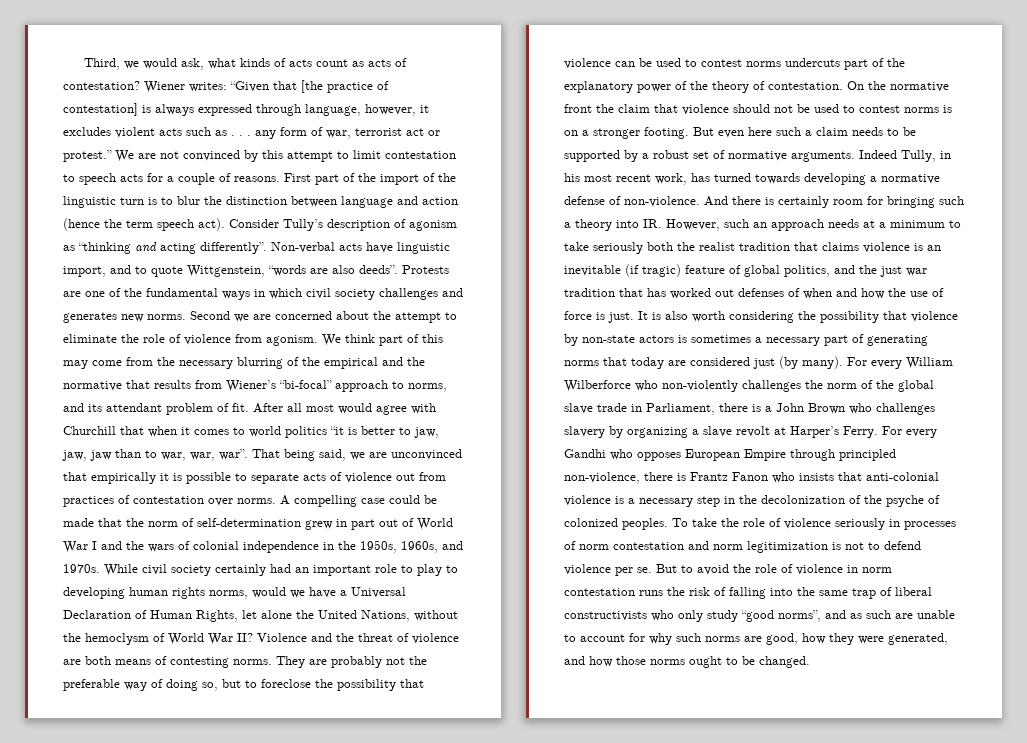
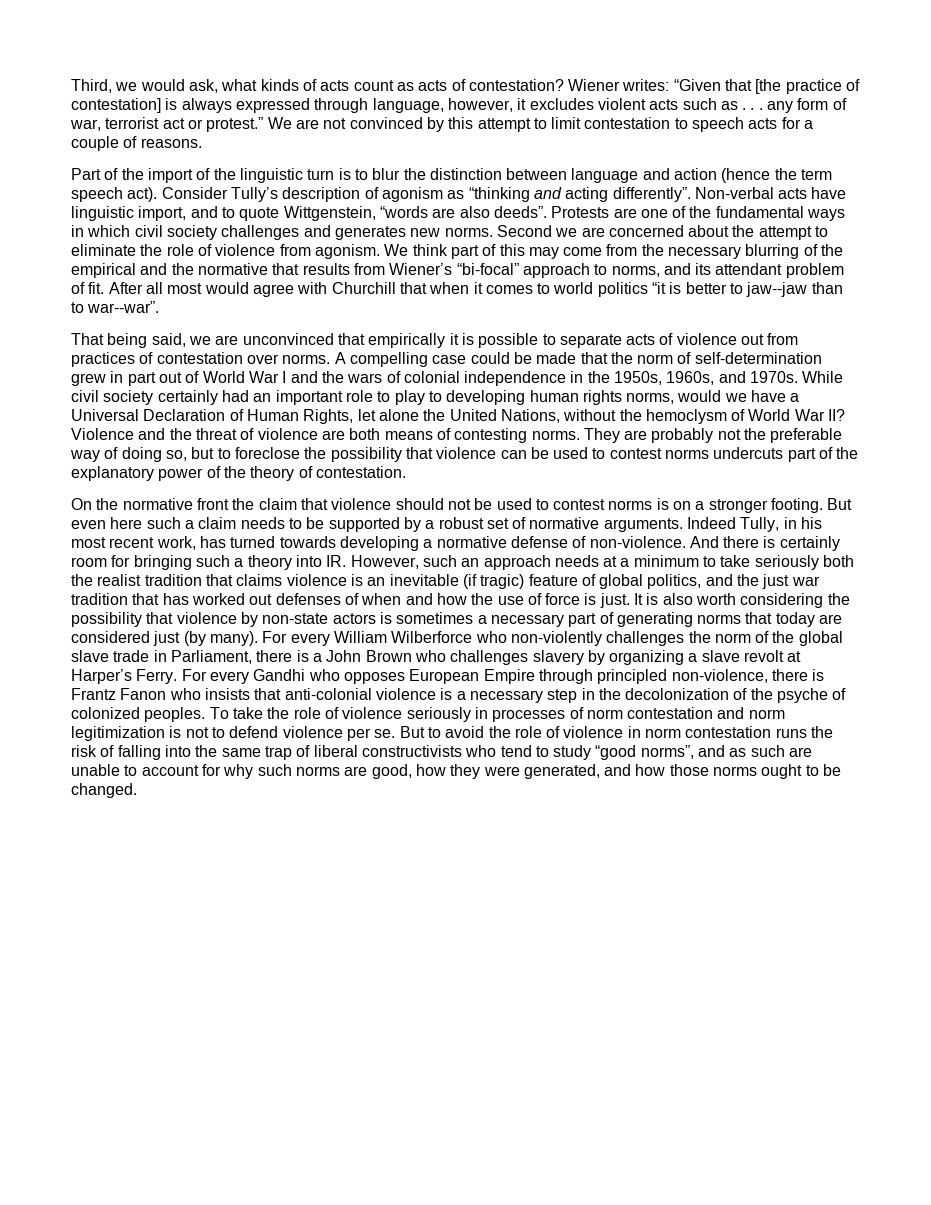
- We are not convinced by this attempt to limit contestation to speech acts for a couple of reasons. First part of the import of the linguistic turn is to blur the distinction between language and action (hence the term speech act).
+ We are not convinced by this attempt to limit contestation to speech acts for a couple of reasons.
+ Part of the import of the linguistic turn is to blur the distinction between language and action (hence the term speech act).
- After all most would agree with Churchill that when it comes to world politics “it is better to jaw, jaw, jaw than to war, war, war”. That being said, we are unconvinced that empirically it is possible to separate acts of violence out from practices of contestation over norms.
+ After all most would agree with Churchill that when it comes to world politics “it is better to jaw--jaw than to war--war”.
+ That being said, we are unconvinced that empirically it is possible to separate acts of violence out from practices of contestation over norms.
- They are probably not the preferable way of doing so, but to foreclose the possibility that violence can be used to contest norms undercuts part of the explanatory power of the theory of contestation. On the normative front the claim that violence should not be used to contest norms is on a stronger footing.
+ They are probably not the preferable way of doing so, but to foreclose the possibility that violence can be used to contest norms undercuts part of the explanatory power of the theory of contestation.
+ On the normative front the claim that violence should not be used to contest norms is on a stronger footing.
- But to avoid the role of violence in norm contestation runs the risk of falling into the same trap of liberal constructivists who only study “good norms”, and as such are unable to account for why such norms are good, how they were generated, and how those norms ought to be changed.
+ But to avoid the role of violence in norm contestation runs the risk of falling into the same trap of liberal constructivists who tend to study “good norms”, and as such are unable to account for why such norms are good, how they were generated, and how those norms ought to be changed.

